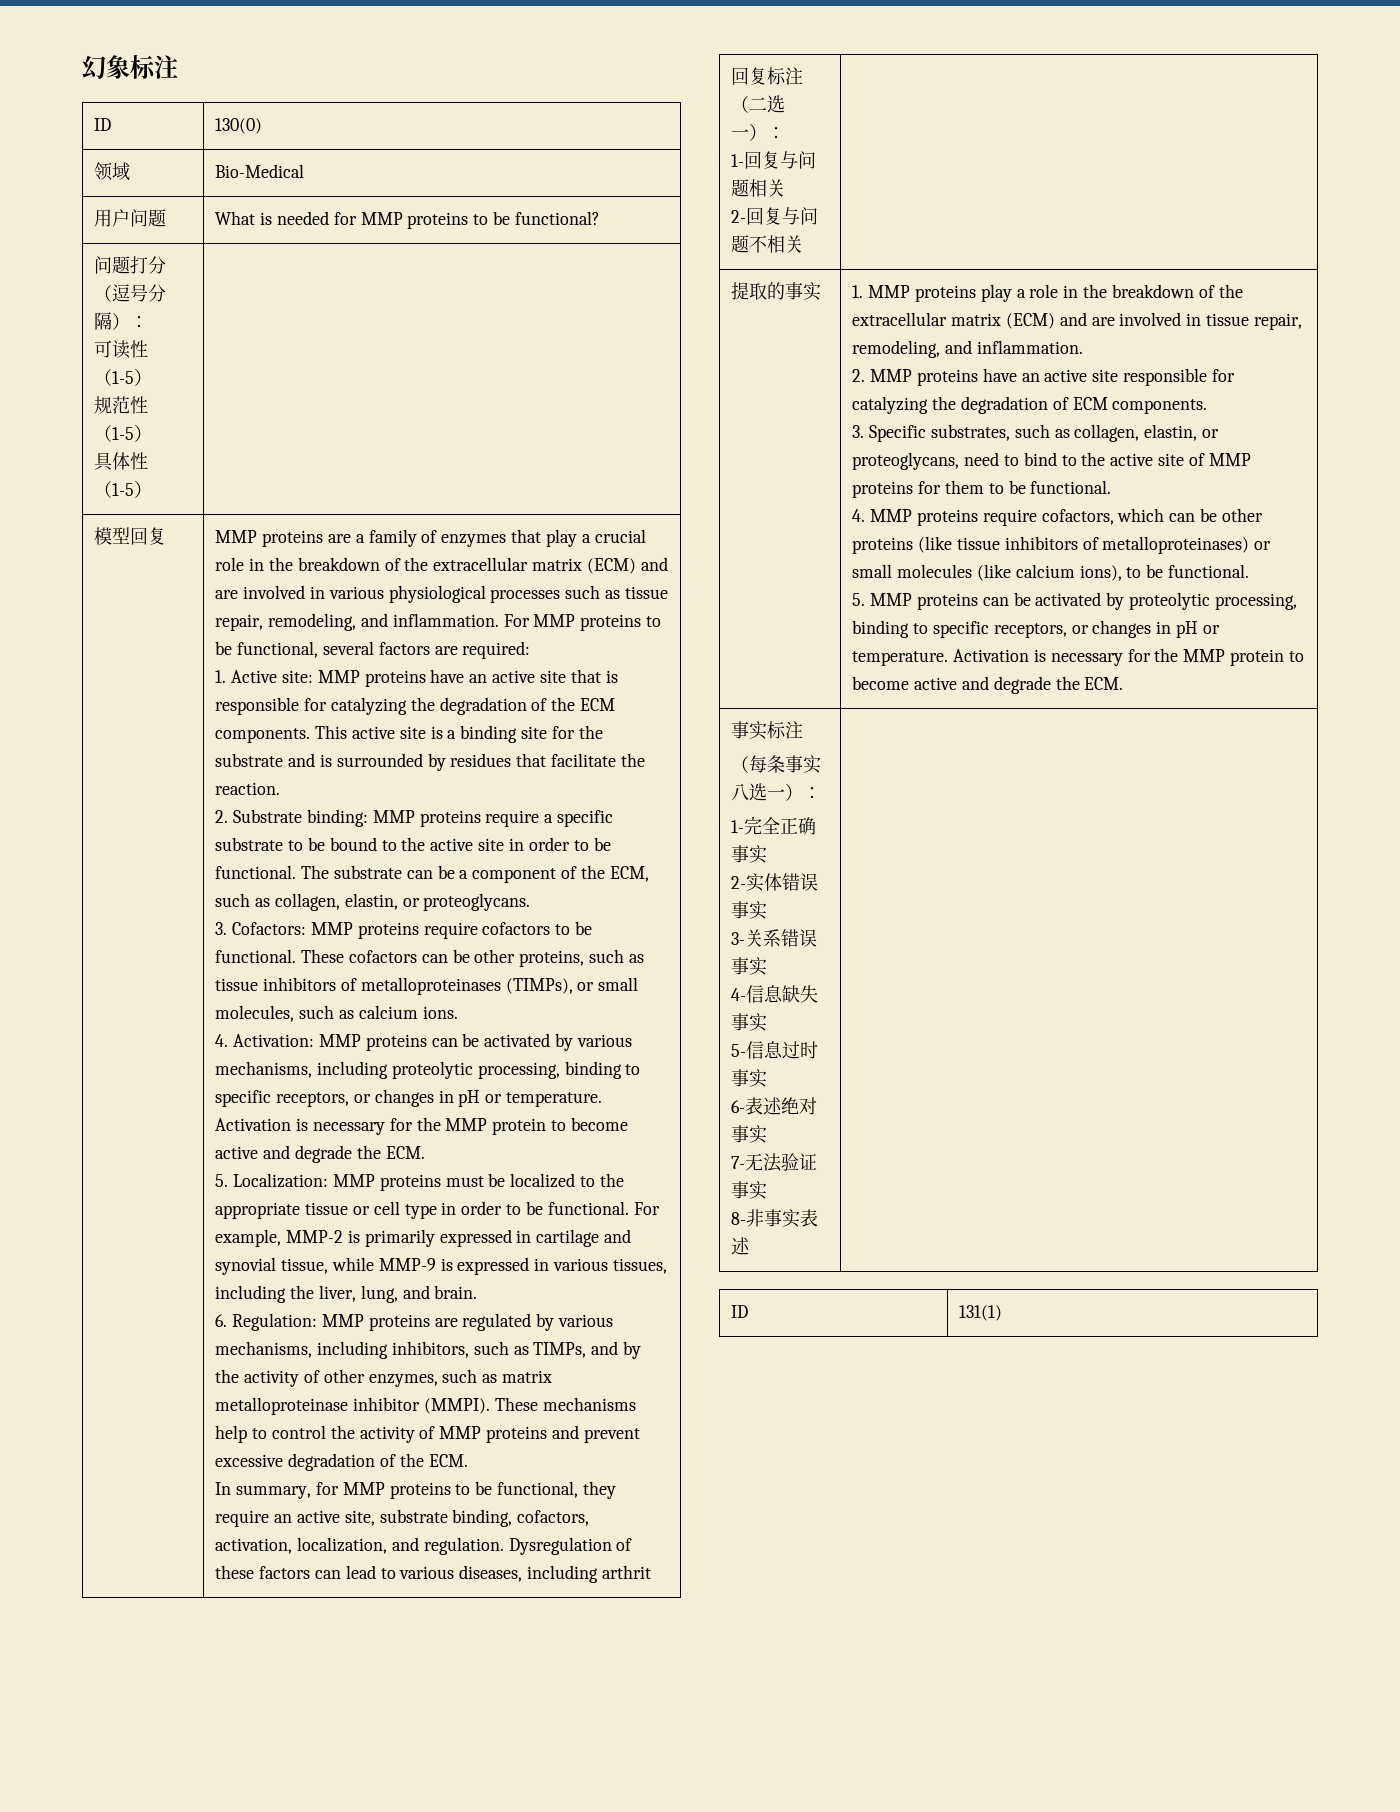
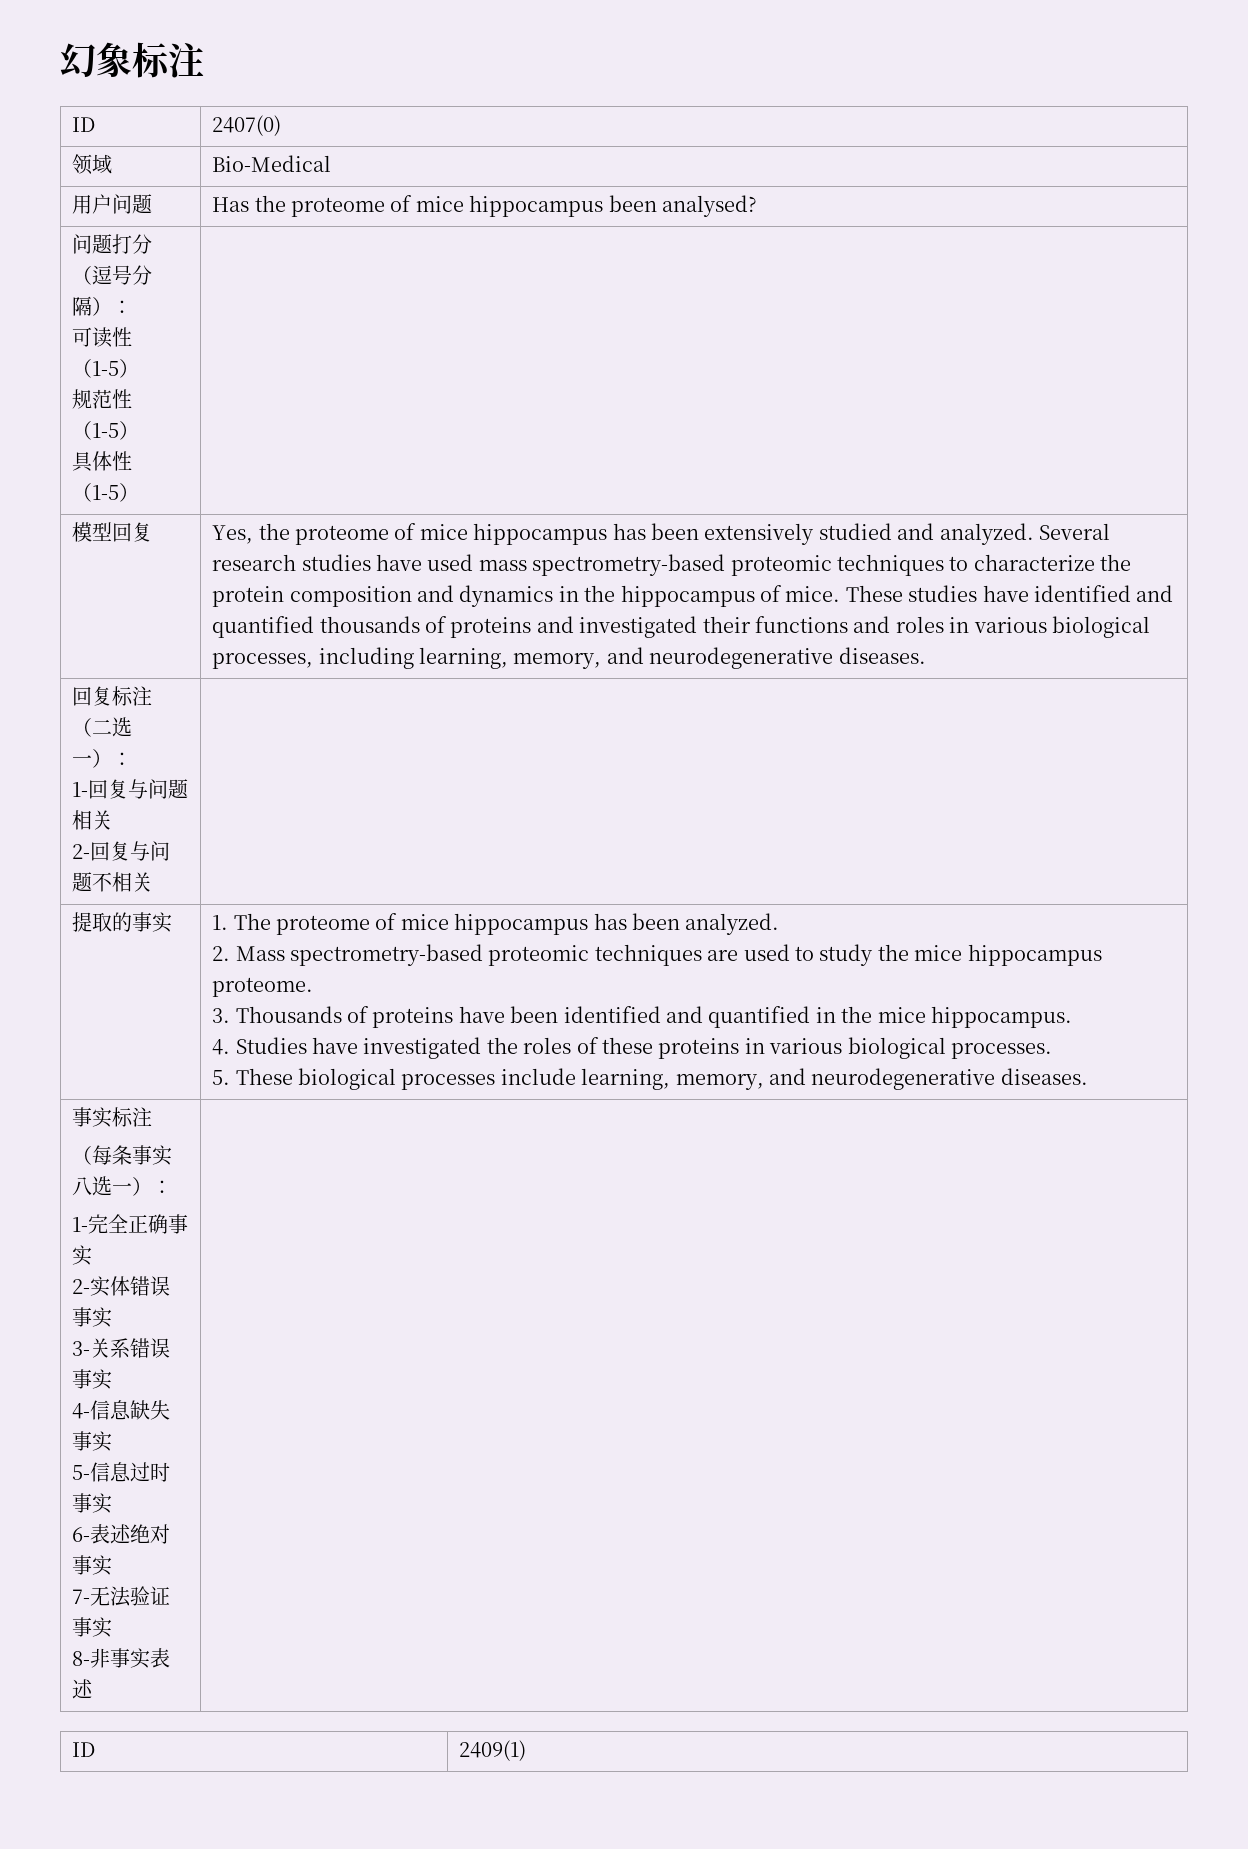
- ID | 130(0)
+ ID | 2407(0)
- 用户问题 | What is needed for MMP proteins to be functional?
+ 用户问题 | Has the proteome of mice hippocampus been analysed?
- MMP proteins are a family of enzymes that play a crucial role in the breakdown of the extracellular matrix (ECM) and are involved in various physiological processes such as tissue repair, remodeling, and inflammation. For MMP proteins to be functional, several factors are required:
- 1. Active site: MMP proteins have an active site that is responsible for catalyzing the degradation of the ECM components. This active site is a binding site for the substrate and is surrounded by residues that facilitate the reaction.
- 2. Substrate binding: MMP proteins require a specific substrate to be bound to the active site in order to be functional. The substrate can be a component of the ECM, such as collagen, elastin, or proteoglycans.
- 3. Cofactors: MMP proteins require cofactors to be functional. These cofactors can be other proteins, such as tissue inhibitors of metalloproteinases (TIMPs), or small molecules, such as calcium ions.
- 4. Activation: MMP proteins can be activated by various mechanisms, including proteolytic processing, binding to specific receptors, or changes in pH or temperature. Activation is necessary for the MMP protein to become active and degrade the ECM.
- 5. Localization: MMP proteins must be localized to the appropriate tissue or cell type in order to be functional. For example, MMP-2 is primarily expressed in cartilage and synovial tissue, while MMP-9 is expressed in various tissues, including the liver, lung, and brain.
- 6. Regulation: MMP proteins are regulated by various mechanisms, including inhibitors, such as TIMPs, and by the activity of other enzymes, such as matrix metalloproteinase inhibitor (MMPI). These mechanisms help to control the activity of MMP proteins and prevent excessive degradation of the ECM.
- In summary, for MMP proteins to be functional, they require an active site, substrate binding, cofactors, activation, localization, and regulation. Dysregulation of these factors can lead to various diseases, including arthrit
+ Yes, the proteome of mice hippocampus has been extensively studied and analyzed. Several research studies have used mass spectrometry-based proteomic techniques to characterize the protein composition and dynamics in the hippocampus of mice. These studies have identified and quantified thousands of proteins and investigated their functions and roles in various biological processes, including learning, memory, and neurodegenerative diseases.
- 1. MMP proteins play a role in the breakdown of the extracellular matrix (ECM) and are involved in tissue repair, remodeling, and inflammation.
- 2. MMP proteins have an active site responsible for catalyzing the degradation of ECM components.
- 3. Specific substrates, such as collagen, elastin, or proteoglycans, need to bind to the active site of MMP proteins for them to be functional.
- 4. MMP proteins require cofactors, which can be other proteins (like tissue inhibitors of metalloproteinases) or small molecules (like calcium ions), to be functional.
- 5. MMP proteins can be activated by proteolytic processing, binding to specific receptors, or changes in pH or temperature. Activation is necessary for the MMP protein to become active and degrade the ECM.
+ 1. The proteome of mice hippocampus has been analyzed.
+ 2. Mass spectrometry-based proteomic techniques are used to study the mice hippocampus proteome.
+ 3. Thousands of proteins have been identified and quantified in the mice hippocampus.
+ 4. Studies have investigated the roles of these proteins in various biological processes.
+ 5. These biological processes include learning, memory, and neurodegenerative diseases.
- ID | 131(1)
+ ID | 2409(1)

